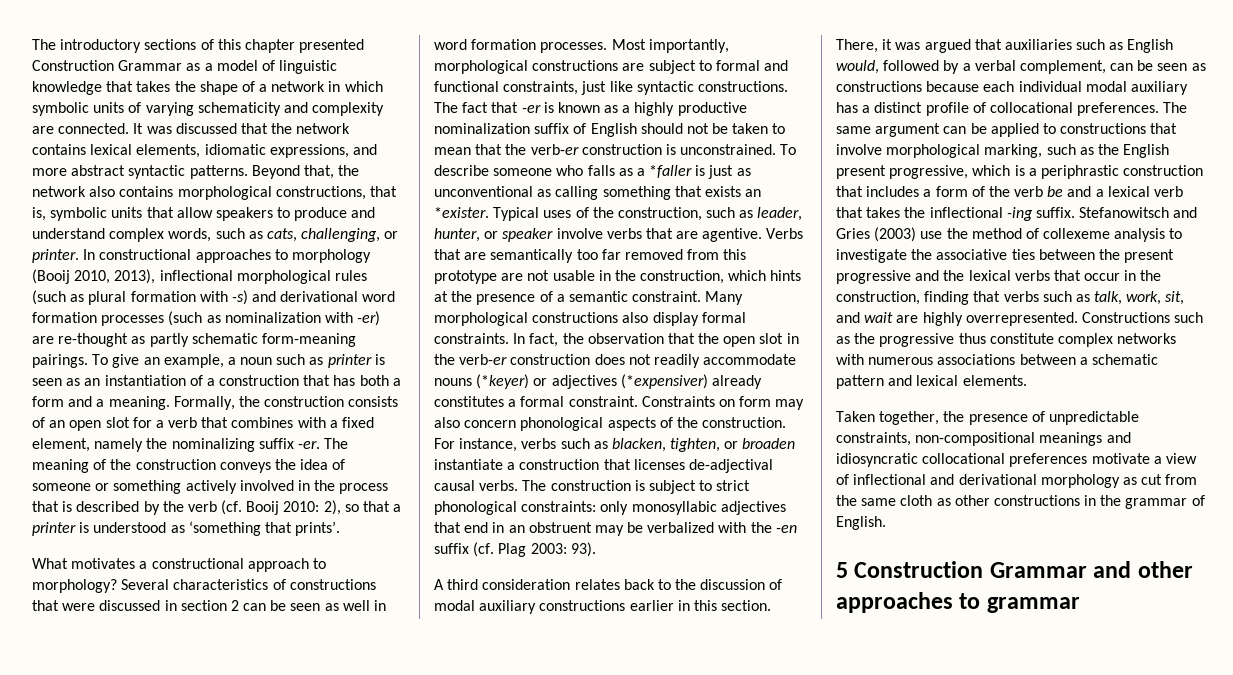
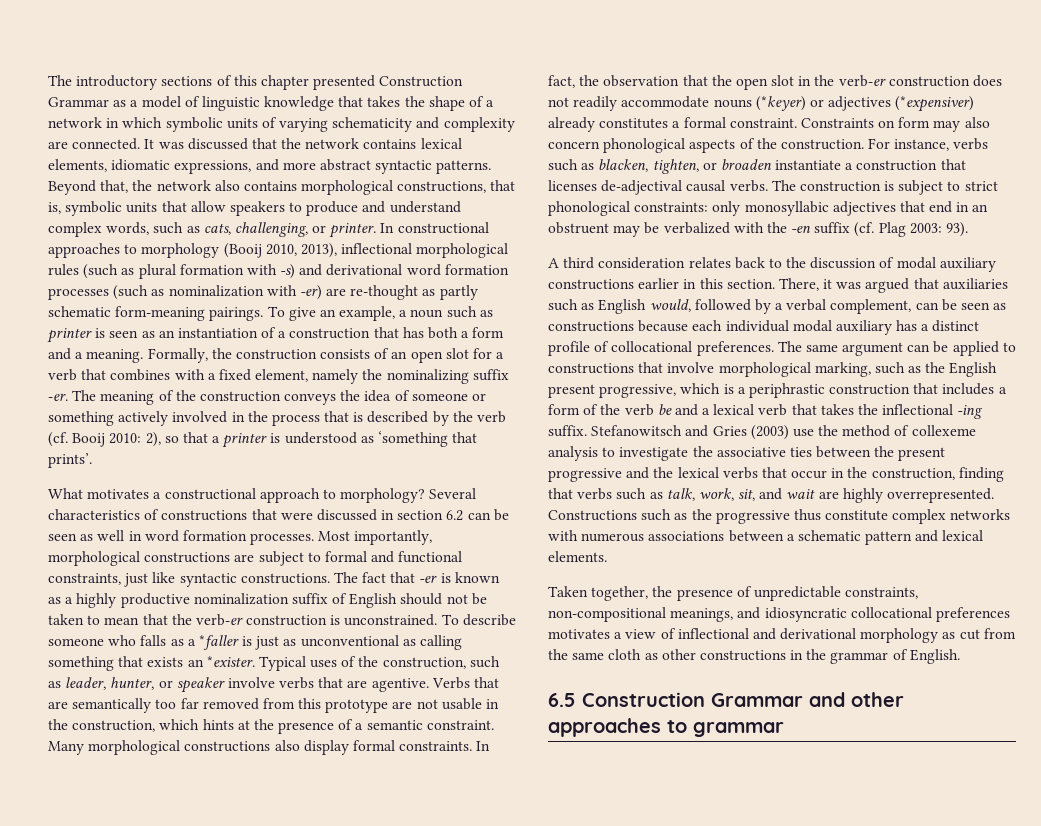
- Several characteristics of constructions that were discussed in section 2 can be seen as well in word formation processes.
+ Several characteristics of constructions that were discussed in section 6.2 can be seen as well in word formation processes.
- Taken together, the presence of unpredictable constraints, non-compositional meanings and idiosyncratic collocational preferences motivate a view of inflectional and derivational morphology as cut from the same cloth as other constructions in the grammar of English.
+ Taken together, the presence of unpredictable constraints, non-compositional meanings, and idiosyncratic collocational preferences motivates a view of inflectional and derivational morphology as cut from the same cloth as other constructions in the grammar of English.
- 5 Construction Grammar and other approaches to grammar
+ 6.5 Construction Grammar and other approaches to grammar

